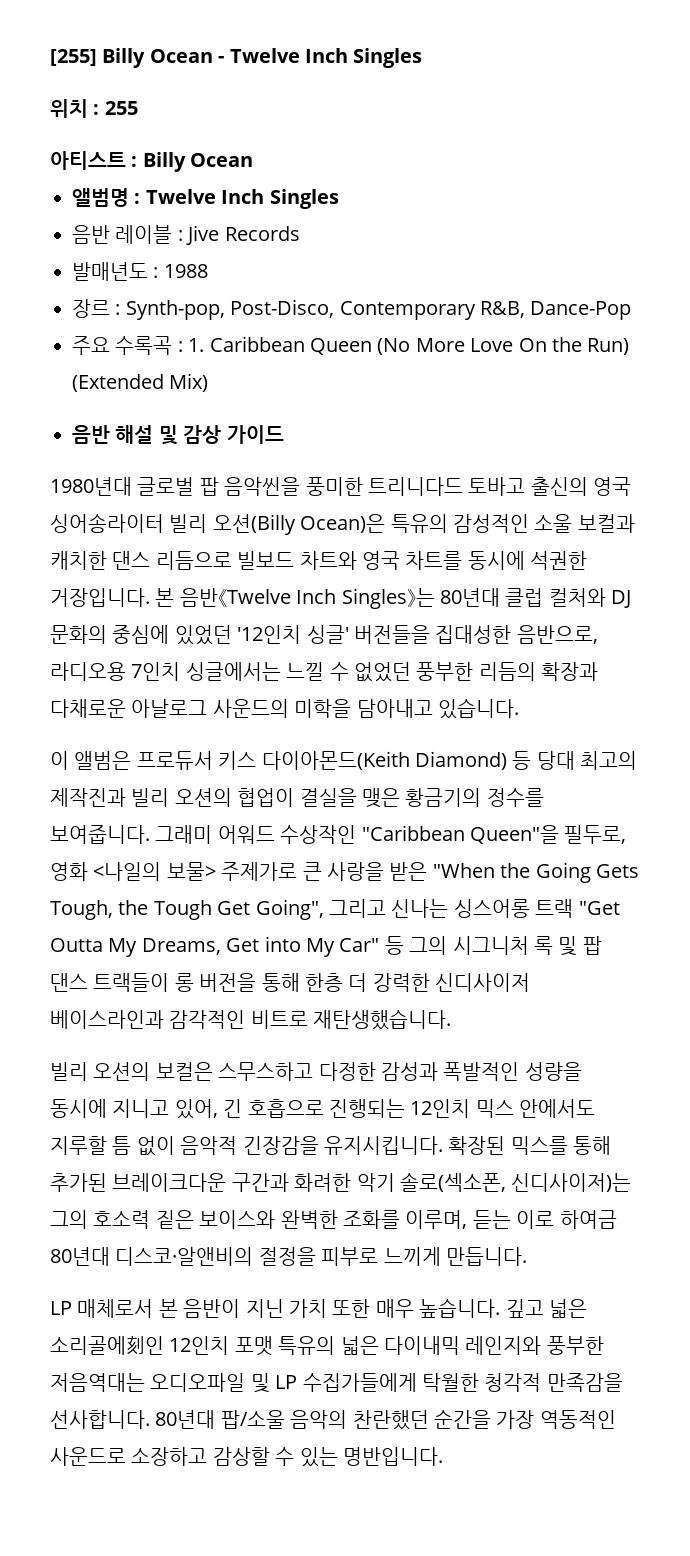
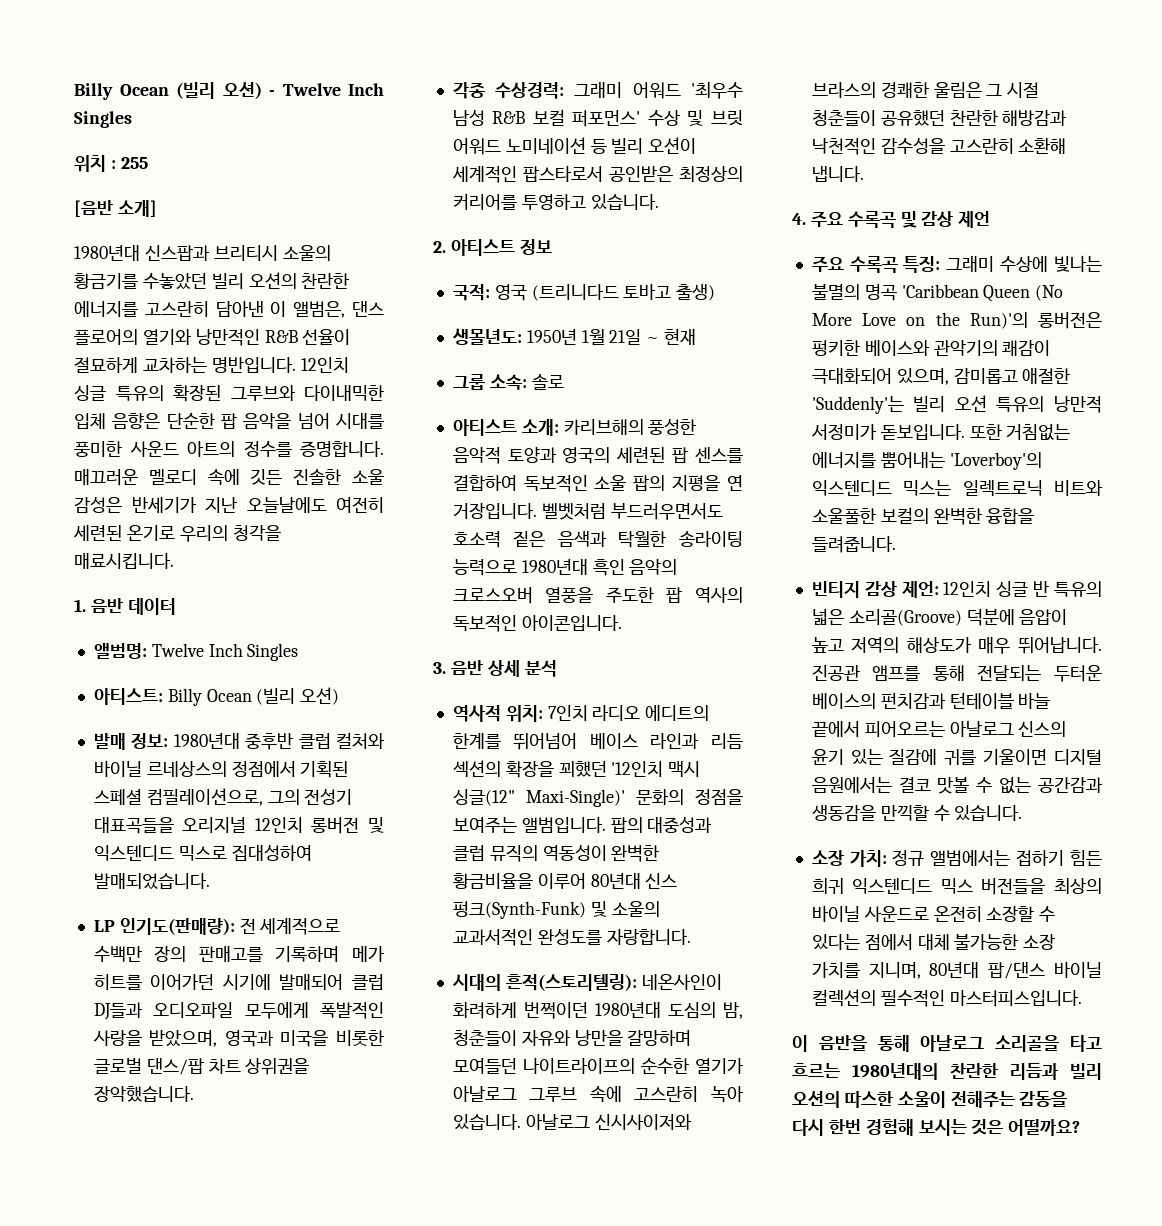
- [255] Billy Ocean - Twelve Inch Singles
+ Billy Ocean (빌리 오션) - Twelve Inch Singles
- 아티스트 : Billy Ocean
- 앨범명 : Twelve Inch Singles
- 음반 레이블 : Jive Records
- 발매년도 : 1988
- 장르 : Synth-pop, Post-Disco, Contemporary R&B, Dance-Pop
- 주요 수록곡 : 1. Caribbean Queen (No More Love On the Run) (Extended Mix)
- 음반 해설 및 감상 가이드
- 1980년대 글로벌 팝 음악씬을 풍미한 트리니다드 토바고 출신의 영국 싱어송라이터 빌리 오션(Billy Ocean)은 특유의 감성적인 소울 보컬과 캐치한 댄스 리듬으로 빌보드 차트와 영국 차트를 동시에 석권한 거장입니다. 본 음반《Twelve Inch Singles》는 80년대 클럽 컬처와 DJ 문화의 중심에 있었던 '12인치 싱글' 버전들을 집대성한 음반으로, 라디오용 7인치 싱글에서는 느낄 수 없었던 풍부한 리듬의 확장과 다채로운 아날로그 사운드의 미학을 담아내고 있습니다.
- 이 앨범은 프로듀서 키스 다이아몬드(Keith Diamond) 등 당대 최고의 제작진과 빌리 오션의 협업이 결실을 맺은 황금기의 정수를 보여줍니다. 그래미 어워드 수상작인 "Caribbean Queen"을 필두로, 영화 <나일의 보물> 주제가로 큰 사랑을 받은 "When the Going Gets Tough, the Tough Get Going", 그리고 신나는 싱스어롱 트랙 "Get Outta My Dreams, Get into My Car" 등 그의 시그니처 록 및 팝 댄스 트랙들이 롱 버전을 통해 한층 더 강력한 신디사이저 베이스라인과 감각적인 비트로 재탄생했습니다.
- 빌리 오션의 보컬은 스무스하고 다정한 감성과 폭발적인 성량을 동시에 지니고 있어, 긴 호흡으로 진행되는 12인치 믹스 안에서도 지루할 틈 없이 음악적 긴장감을 유지시킵니다. 확장된 믹스를 통해 추가된 브레이크다운 구간과 화려한 악기 솔로(섹소폰, 신디사이저)는 그의 호소력 짙은 보이스와 완벽한 조화를 이루며, 듣는 이로 하여금 80년대 디스코·알앤비의 절정을 피부로 느끼게 만듭니다.
- LP 매체로서 본 음반이 지닌 가치 또한 매우 높습니다. 깊고 넓은 소리골에刻인 12인치 포맷 특유의 넓은 다이내믹 레인지와 풍부한 저음역대는 오디오파일 및 LP 수집가들에게 탁월한 청각적 만족감을 선사합니다. 80년대 팝/소울 음악의 찬란했던 순간을 가장 역동적인 사운드로 소장하고 감상할 수 있는 명반입니다.
+ [음반 소개]
+ 1980년대 신스팝과 브리티시 소울의 황금기를 수놓았던 빌리 오션의 찬란한 에너지를 고스란히 담아낸 이 앨범은, 댄스 플로어의 열기와 낭만적인 R&B 선율이 절묘하게 교차하는 명반입니다. 12인치 싱글 특유의 확장된 그루브와 다이내믹한 입체 음향은 단순한 팝 음악을 넘어 시대를 풍미한 사운드 아트의 정수를 증명합니다. 매끄러운 멜로디 속에 깃든 진솔한 소울 감성은 반세기가 지난 오늘날에도 여전히 세련된 온기로 우리의 청각을 매료시킵니다.
+ 1. 음반 데이터
+ 앨범명: Twelve Inch Singles
+ 아티스트: Billy Ocean (빌리 오션)
+ 발매 정보: 1980년대 중후반 클럽 컬처와 바이닐 르네상스의 정점에서 기획된 스페셜 컴필레이션으로, 그의 전성기 대표곡들을 오리지널 12인치 롱버전 및 익스텐디드 믹스로 집대성하여 발매되었습니다.
+ LP 인기도(판매량): 전 세계적으로 수백만 장의 판매고를 기록하며 메가 히트를 이어가던 시기에 발매되어 클럽 DJ들과 오디오파일 모두에게 폭발적인 사랑을 받았으며, 영국과 미국을 비롯한 글로벌 댄스/팝 차트 상위권을 장악했습니다.
+ 각종 수상경력: 그래미 어워드 '최우수 남성 R&B 보컬 퍼포먼스' 수상 및 브릿 어워드 노미네이션 등 빌리 오션이 세계적인 팝스타로서 공인받은 최정상의 커리어를 투영하고 있습니다.
+ 2. 아티스트 정보
+ 국적: 영국 (트리니다드 토바고 출생)
+ 생몰년도: 1950년 1월 21일 ~ 현재
+ 그룹 소속: 솔로
+ 아티스트 소개: 카리브해의 풍성한 음악적 토양과 영국의 세련된 팝 센스를 결합하여 독보적인 소울 팝의 지평을 연 거장입니다. 벨벳처럼 부드러우면서도 호소력 짙은 음색과 탁월한 송라이팅 능력으로 1980년대 흑인 음악의 크로스오버 열풍을 주도한 팝 역사의 독보적인 아이콘입니다.
+ 3. 음반 상세 분석
+ 역사적 위치: 7인치 라디오 에디트의 한계를 뛰어넘어 베이스 라인과 리듬 섹션의 확장을 꾀했던 '12인치 맥시 싱글(12" Maxi-Single)' 문화의 정점을 보여주는 앨범입니다. 팝의 대중성과 클럽 뮤직의 역동성이 완벽한 황금비율을 이루어 80년대 신스 펑크(Synth-Funk) 및 소울의 교과서적인 완성도를 자랑합니다.
+ 시대의 흔적(스토리텔링): 네온사인이 화려하게 번쩍이던 1980년대 도심의 밤, 청춘들이 자유와 낭만을 갈망하며 모여들던 나이트라이프의 순수한 열기가 아날로그 그루브 속에 고스란히 녹아 있습니다. 아날로그 신시사이저와 브라스의 경쾌한 울림은 그 시절 청춘들이 공유했던 찬란한 해방감과 낙천적인 감수성을 고스란히 소환해 냅니다.
+ 4. 주요 수록곡 및 감상 제언
+ 주요 수록곡 특징: 그래미 수상에 빛나는 불멸의 명곡 'Caribbean Queen (No More Love on the Run)'의 롱버전은 펑키한 베이스와 관악기의 쾌감이 극대화되어 있으며, 감미롭고 애절한 'Suddenly'는 빌리 오션 특유의 낭만적 서정미가 돋보입니다. 또한 거침없는 에너지를 뿜어내는 'Loverboy'의 익스텐디드 믹스는 일렉트로닉 비트와 소울풀한 보컬의 완벽한 융합을 들려줍니다.
+ 빈티지 감상 제언: 12인치 싱글 반 특유의 넓은 소리골(Groove) 덕분에 음압이 높고 저역의 해상도가 매우 뛰어납니다. 진공관 앰프를 통해 전달되는 두터운 베이스의 펀치감과 턴테이블 바늘 끝에서 피어오르는 아날로그 신스의 윤기 있는 질감에 귀를 기울이면 디지털 음원에서는 결코 맛볼 수 없는 공간감과 생동감을 만끽할 수 있습니다.
+ 소장 가치: 정규 앨범에서는 접하기 힘든 희귀 익스텐디드 믹스 버전들을 최상의 바이닐 사운드로 온전히 소장할 수 있다는 점에서 대체 불가능한 소장 가치를 지니며, 80년대 팝/댄스 바이닐 컬렉션의 필수적인 마스터피스입니다.
+ 이 음반을 통해 아날로그 소리골을 타고 흐르는 1980년대의 찬란한 리듬과 빌리 오션의 따스한 소울이 전해주는 감동을 다시 한번 경험해 보시는 것은 어떨까요?

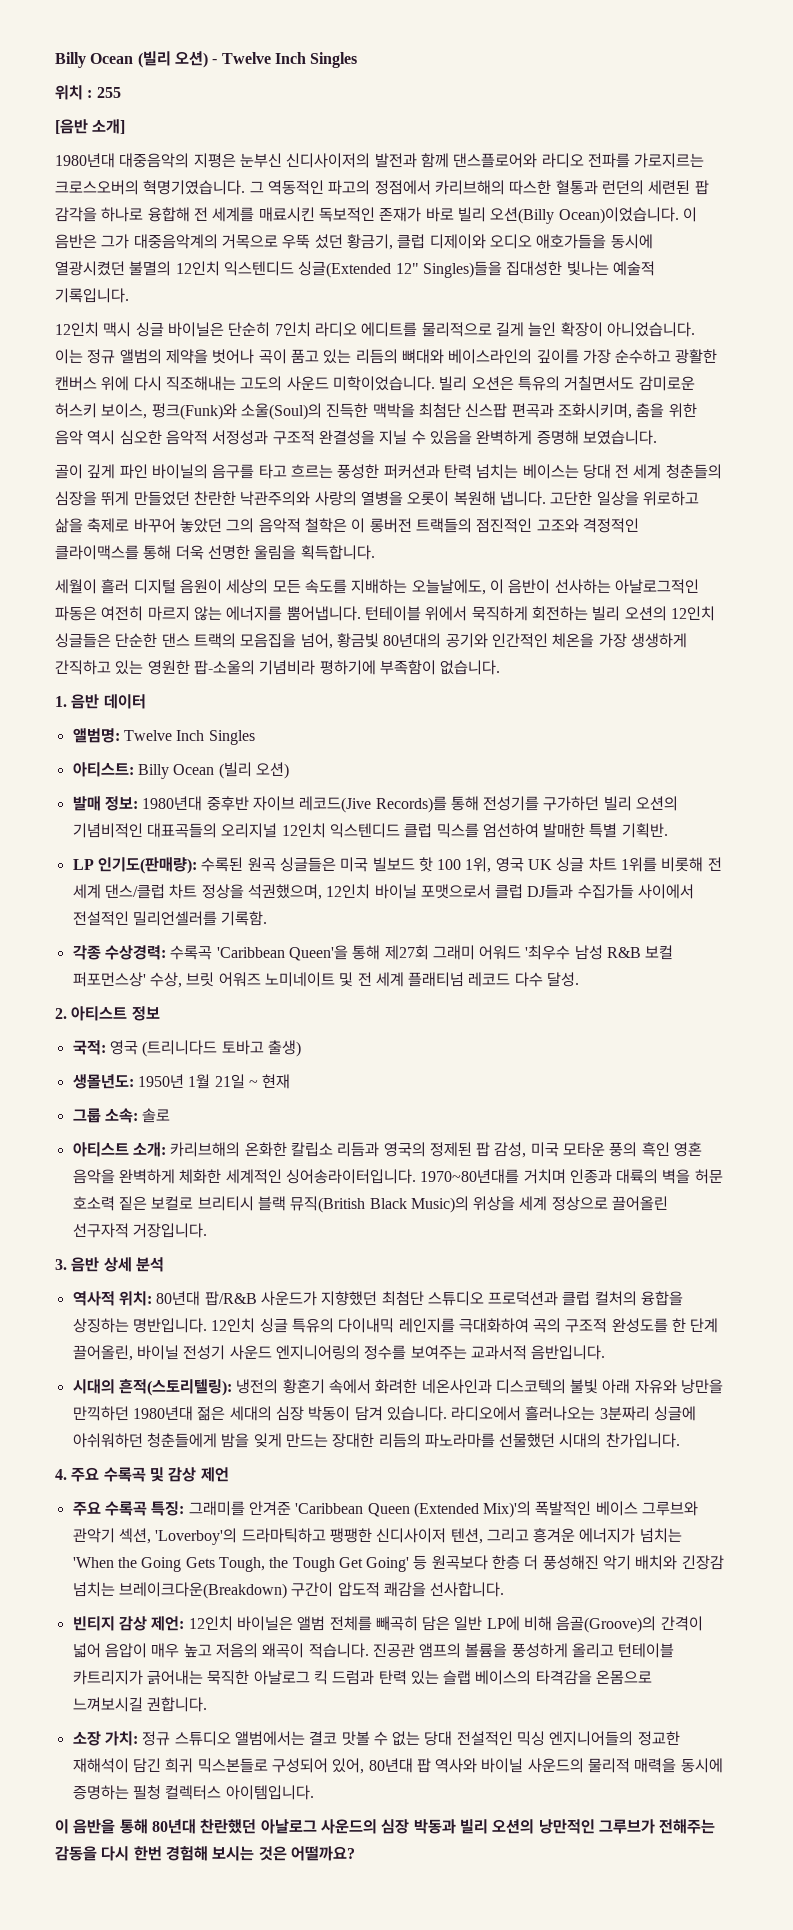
- 1980년대 신스팝과 브리티시 소울의 황금기를 수놓았던 빌리 오션의 찬란한 에너지를 고스란히 담아낸 이 앨범은, 댄스 플로어의 열기와 낭만적인 R&B 선율이 절묘하게 교차하는 명반입니다. 12인치 싱글 특유의 확장된 그루브와 다이내믹한 입체 음향은 단순한 팝 음악을 넘어 시대를 풍미한 사운드 아트의 정수를 증명합니다. 매끄러운 멜로디 속에 깃든 진솔한 소울 감성은 반세기가 지난 오늘날에도 여전히 세련된 온기로 우리의 청각을 매료시킵니다.
+ 1980년대 대중음악의 지평은 눈부신 신디사이저의 발전과 함께 댄스플로어와 라디오 전파를 가로지르는 크로스오버의 혁명기였습니다. 그 역동적인 파고의 정점에서 카리브해의 따스한 혈통과 런던의 세련된 팝 감각을 하나로 융합해 전 세계를 매료시킨 독보적인 존재가 바로 빌리 오션(Billy Ocean)이었습니다. 이 음반은 그가 대중음악계의 거목으로 우뚝 섰던 황금기, 클럽 디제이와 오디오 애호가들을 동시에 열광시켰던 불멸의 12인치 익스텐디드 싱글(Extended 12" Singles)들을 집대성한 빛나는 예술적 기록입니다.
+ 12인치 맥시 싱글 바이닐은 단순히 7인치 라디오 에디트를 물리적으로 길게 늘인 확장이 아니었습니다. 이는 정규 앨범의 제약을 벗어나 곡이 품고 있는 리듬의 뼈대와 베이스라인의 깊이를 가장 순수하고 광활한 캔버스 위에 다시 직조해내는 고도의 사운드 미학이었습니다. 빌리 오션은 특유의 거칠면서도 감미로운 허스키 보이스, 펑크(Funk)와 소울(Soul)의 진득한 맥박을 최첨단 신스팝 편곡과 조화시키며, 춤을 위한 음악 역시 심오한 음악적 서정성과 구조적 완결성을 지닐 수 있음을 완벽하게 증명해 보였습니다.
+ 골이 깊게 파인 바이닐의 음구를 타고 흐르는 풍성한 퍼커션과 탄력 넘치는 베이스는 당대 전 세계 청춘들의 심장을 뛰게 만들었던 찬란한 낙관주의와 사랑의 열병을 오롯이 복원해 냅니다. 고단한 일상을 위로하고 삶을 축제로 바꾸어 놓았던 그의 음악적 철학은 이 롱버전 트랙들의 점진적인 고조와 격정적인 클라이맥스를 통해 더욱 선명한 울림을 획득합니다.
+ 세월이 흘러 디지털 음원이 세상의 모든 속도를 지배하는 오늘날에도, 이 음반이 선사하는 아날로그적인 파동은 여전히 마르지 않는 에너지를 뿜어냅니다. 턴테이블 위에서 묵직하게 회전하는 빌리 오션의 12인치 싱글들은 단순한 댄스 트랙의 모음집을 넘어, 황금빛 80년대의 공기와 인간적인 체온을 가장 생생하게 간직하고 있는 영원한 팝-소울의 기념비라 평하기에 부족함이 없습니다.
- 발매 정보: 1980년대 중후반 클럽 컬처와 바이닐 르네상스의 정점에서 기획된 스페셜 컴필레이션으로, 그의 전성기 대표곡들을 오리지널 12인치 롱버전 및 익스텐디드 믹스로 집대성하여 발매되었습니다.
- LP 인기도(판매량): 전 세계적으로 수백만 장의 판매고를 기록하며 메가 히트를 이어가던 시기에 발매되어 클럽 DJ들과 오디오파일 모두에게 폭발적인 사랑을 받았으며, 영국과 미국을 비롯한 글로벌 댄스/팝 차트 상위권을 장악했습니다.
- 각종 수상경력: 그래미 어워드 '최우수 남성 R&B 보컬 퍼포먼스' 수상 및 브릿 어워드 노미네이션 등 빌리 오션이 세계적인 팝스타로서 공인받은 최정상의 커리어를 투영하고 있습니다.
+ 발매 정보: 1980년대 중후반 자이브 레코드(Jive Records)를 통해 전성기를 구가하던 빌리 오션의 기념비적인 대표곡들의 오리지널 12인치 익스텐디드 클럽 믹스를 엄선하여 발매한 특별 기획반.
+ LP 인기도(판매량): 수록된 원곡 싱글들은 미국 빌보드 핫 100 1위, 영국 UK 싱글 차트 1위를 비롯해 전 세계 댄스/클럽 차트 정상을 석권했으며, 12인치 바이닐 포맷으로서 클럽 DJ들과 수집가들 사이에서 전설적인 밀리언셀러를 기록함.
+ 각종 수상경력: 수록곡 'Caribbean Queen'을 통해 제27회 그래미 어워드 '최우수 남성 R&B 보컬 퍼포먼스상' 수상, 브릿 어워즈 노미네이트 및 전 세계 플래티넘 레코드 다수 달성.
- 아티스트 소개: 카리브해의 풍성한 음악적 토양과 영국의 세련된 팝 센스를 결합하여 독보적인 소울 팝의 지평을 연 거장입니다. 벨벳처럼 부드러우면서도 호소력 짙은 음색과 탁월한 송라이팅 능력으로 1980년대 흑인 음악의 크로스오버 열풍을 주도한 팝 역사의 독보적인 아이콘입니다.
+ 아티스트 소개: 카리브해의 온화한 칼립소 리듬과 영국의 정제된 팝 감성, 미국 모타운 풍의 흑인 영혼 음악을 완벽하게 체화한 세계적인 싱어송라이터입니다. 1970~80년대를 거치며 인종과 대륙의 벽을 허문 호소력 짙은 보컬로 브리티시 블랙 뮤직(British Black Music)의 위상을 세계 정상으로 끌어올린 선구자적 거장입니다.
- 역사적 위치: 7인치 라디오 에디트의 한계를 뛰어넘어 베이스 라인과 리듬 섹션의 확장을 꾀했던 '12인치 맥시 싱글(12" Maxi-Single)' 문화의 정점을 보여주는 앨범입니다. 팝의 대중성과 클럽 뮤직의 역동성이 완벽한 황금비율을 이루어 80년대 신스 펑크(Synth-Funk) 및 소울의 교과서적인 완성도를 자랑합니다.
- 시대의 흔적(스토리텔링): 네온사인이 화려하게 번쩍이던 1980년대 도심의 밤, 청춘들이 자유와 낭만을 갈망하며 모여들던 나이트라이프의 순수한 열기가 아날로그 그루브 속에 고스란히 녹아 있습니다. 아날로그 신시사이저와 브라스의 경쾌한 울림은 그 시절 청춘들이 공유했던 찬란한 해방감과 낙천적인 감수성을 고스란히 소환해 냅니다.
+ 역사적 위치: 80년대 팝/R&B 사운드가 지향했던 최첨단 스튜디오 프로덕션과 클럽 컬처의 융합을 상징하는 명반입니다. 12인치 싱글 특유의 다이내믹 레인지를 극대화하여 곡의 구조적 완성도를 한 단계 끌어올린, 바이닐 전성기 사운드 엔지니어링의 정수를 보여주는 교과서적 음반입니다.
+ 시대의 흔적(스토리텔링): 냉전의 황혼기 속에서 화려한 네온사인과 디스코텍의 불빛 아래 자유와 낭만을 만끽하던 1980년대 젊은 세대의 심장 박동이 담겨 있습니다. 라디오에서 흘러나오는 3분짜리 싱글에 아쉬워하던 청춘들에게 밤을 잊게 만드는 장대한 리듬의 파노라마를 선물했던 시대의 찬가입니다.
- 주요 수록곡 특징: 그래미 수상에 빛나는 불멸의 명곡 'Caribbean Queen (No More Love on the Run)'의 롱버전은 펑키한 베이스와 관악기의 쾌감이 극대화되어 있으며, 감미롭고 애절한 'Suddenly'는 빌리 오션 특유의 낭만적 서정미가 돋보입니다. 또한 거침없는 에너지를 뿜어내는 'Loverboy'의 익스텐디드 믹스는 일렉트로닉 비트와 소울풀한 보컬의 완벽한 융합을 들려줍니다.
- 빈티지 감상 제언: 12인치 싱글 반 특유의 넓은 소리골(Groove) 덕분에 음압이 높고 저역의 해상도가 매우 뛰어납니다. 진공관 앰프를 통해 전달되는 두터운 베이스의 펀치감과 턴테이블 바늘 끝에서 피어오르는 아날로그 신스의 윤기 있는 질감에 귀를 기울이면 디지털 음원에서는 결코 맛볼 수 없는 공간감과 생동감을 만끽할 수 있습니다.
- 소장 가치: 정규 앨범에서는 접하기 힘든 희귀 익스텐디드 믹스 버전들을 최상의 바이닐 사운드로 온전히 소장할 수 있다는 점에서 대체 불가능한 소장 가치를 지니며, 80년대 팝/댄스 바이닐 컬렉션의 필수적인 마스터피스입니다.
- 이 음반을 통해 아날로그 소리골을 타고 흐르는 1980년대의 찬란한 리듬과 빌리 오션의 따스한 소울이 전해주는 감동을 다시 한번 경험해 보시는 것은 어떨까요?
+ 주요 수록곡 특징: 그래미를 안겨준 'Caribbean Queen (Extended Mix)'의 폭발적인 베이스 그루브와 관악기 섹션, 'Loverboy'의 드라마틱하고 팽팽한 신디사이저 텐션, 그리고 흥겨운 에너지가 넘치는 'When the Going Gets Tough, the Tough Get Going' 등 원곡보다 한층 더 풍성해진 악기 배치와 긴장감 넘치는 브레이크다운(Breakdown) 구간이 압도적 쾌감을 선사합니다.
+ 빈티지 감상 제언: 12인치 바이닐은 앨범 전체를 빼곡히 담은 일반 LP에 비해 음골(Groove)의 간격이 넓어 음압이 매우 높고 저음의 왜곡이 적습니다. 진공관 앰프의 볼륨을 풍성하게 올리고 턴테이블 카트리지가 긁어내는 묵직한 아날로그 킥 드럼과 탄력 있는 슬랩 베이스의 타격감을 온몸으로 느껴보시길 권합니다.
+ 소장 가치: 정규 스튜디오 앨범에서는 결코 맛볼 수 없는 당대 전설적인 믹싱 엔지니어들의 정교한 재해석이 담긴 희귀 믹스본들로 구성되어 있어, 80년대 팝 역사와 바이닐 사운드의 물리적 매력을 동시에 증명하는 필청 컬렉터스 아이템입니다.
+ 이 음반을 통해 80년대 찬란했던 아날로그 사운드의 심장 박동과 빌리 오션의 낭만적인 그루브가 전해주는 감동을 다시 한번 경험해 보시는 것은 어떨까요?

